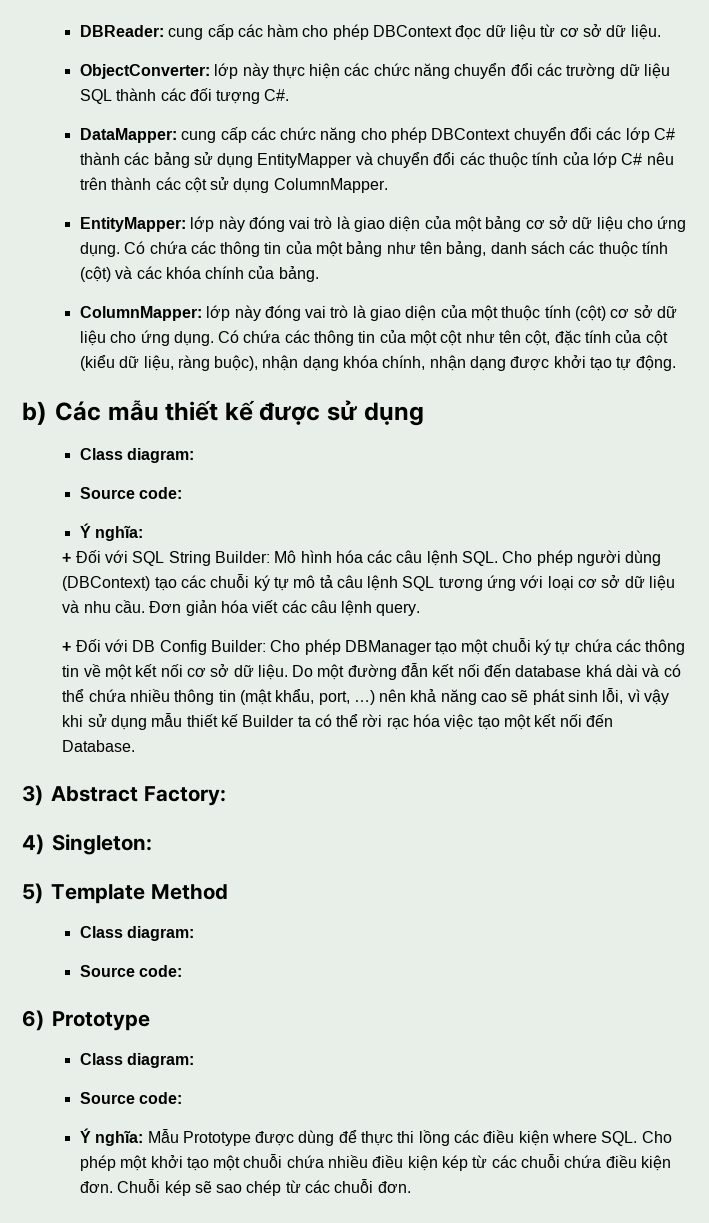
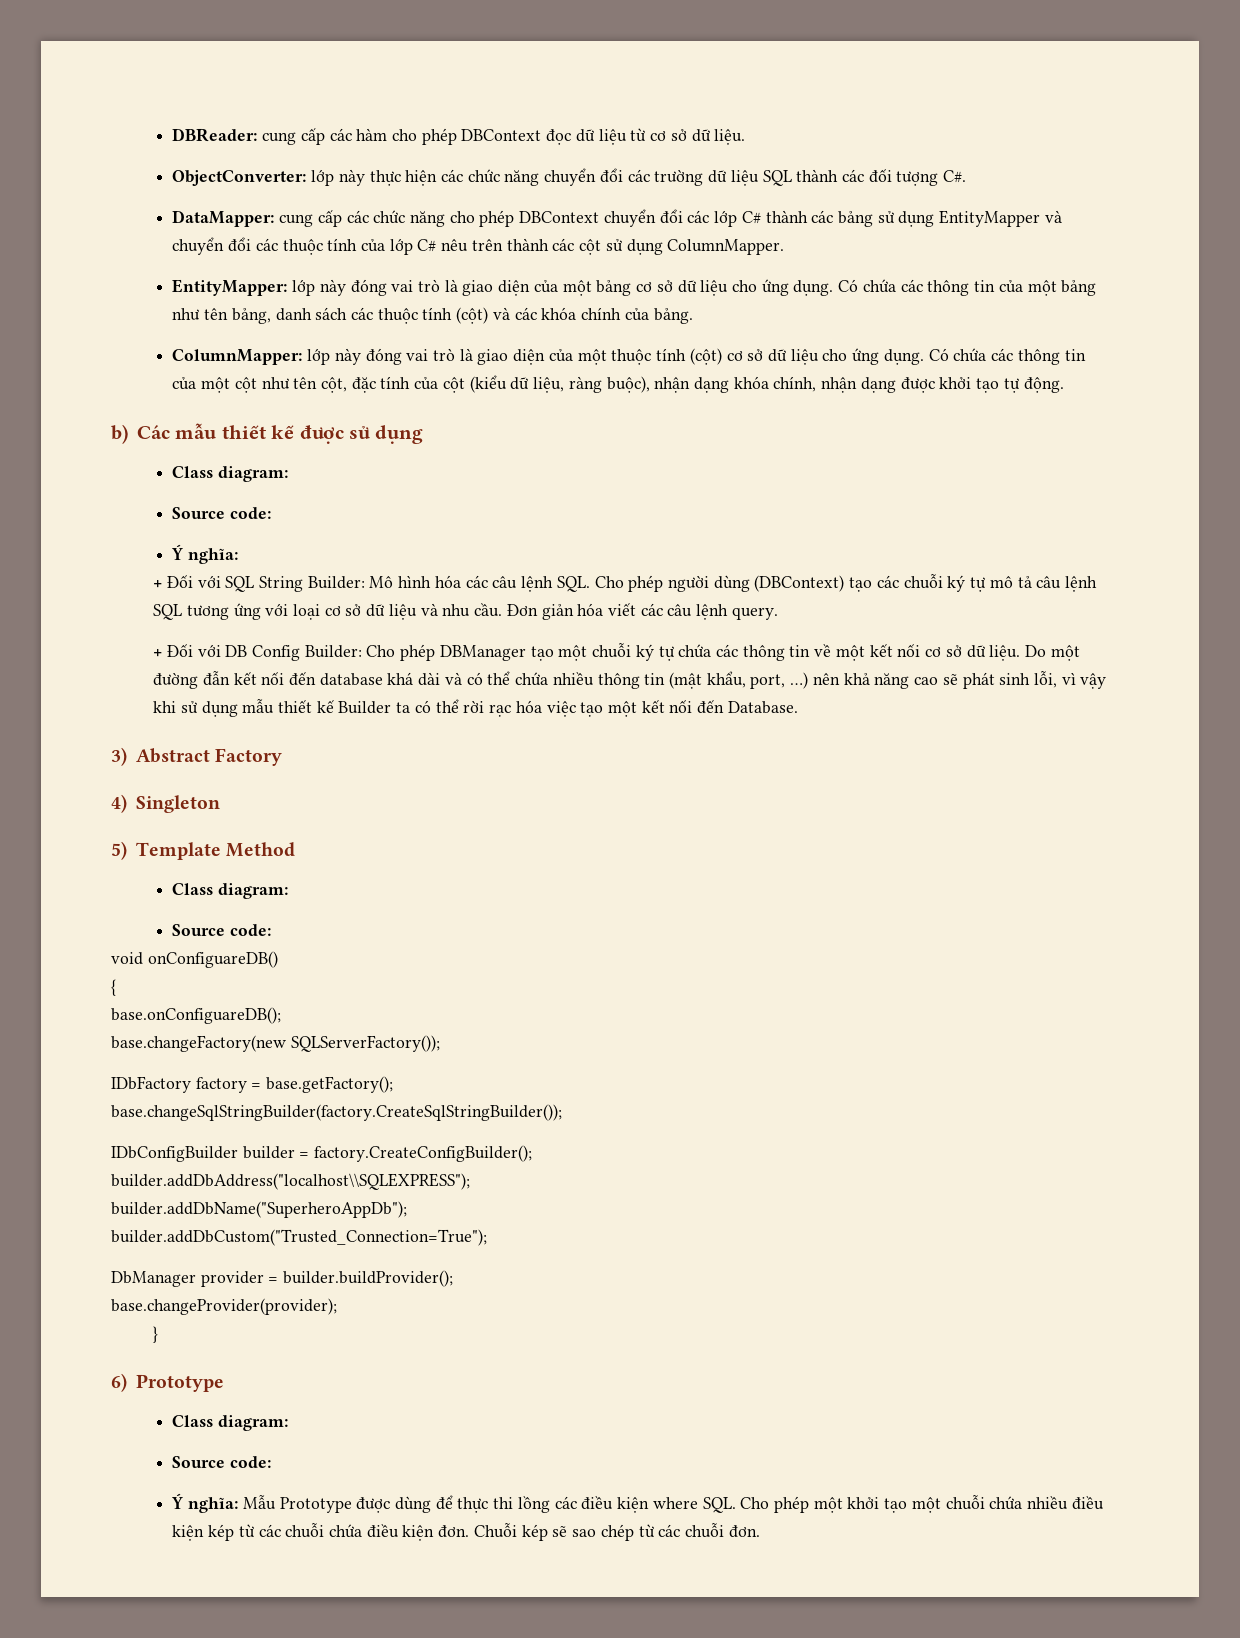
- 3) Abstract Factory:
+ 3) Abstract Factory
- 4) Singleton:
+ 4) Singleton
+ void onConfiguareDB()
+ {
+ base.onConfiguareDB();
+ base.changeFactory(new SQLServerFactory());
+ IDbFactory factory = base.getFactory();
+ base.changeSqlStringBuilder(factory.CreateSqlStringBuilder());
+ IDbConfigBuilder builder = factory.CreateConfigBuilder();
+ builder.addDbAddress("localhost\\SQLEXPRESS");
+ builder.addDbName("SuperheroAppDb");
+ builder.addDbCustom("Trusted_Connection=True");
+ DbManager provider = builder.buildProvider();
+ base.changeProvider(provider);
+ }

